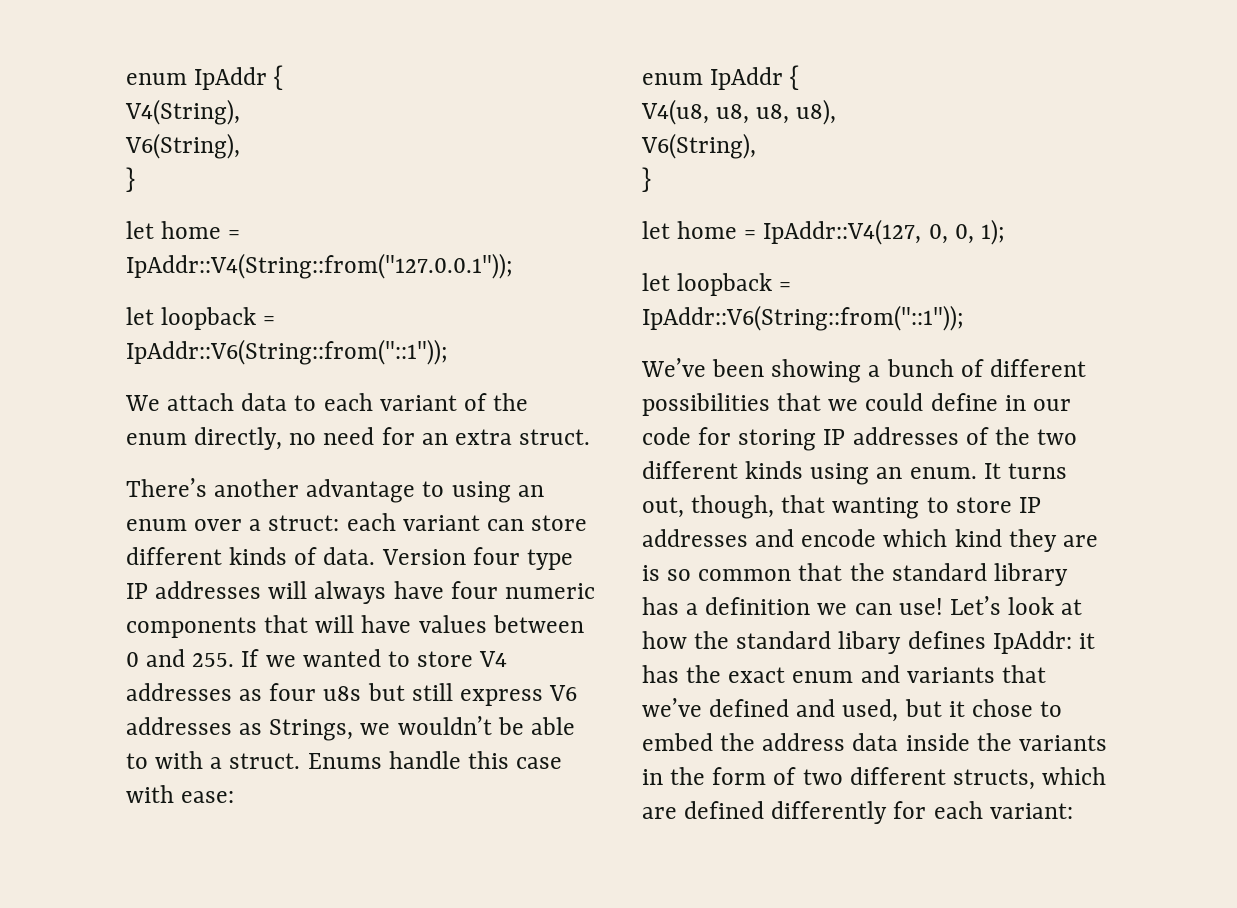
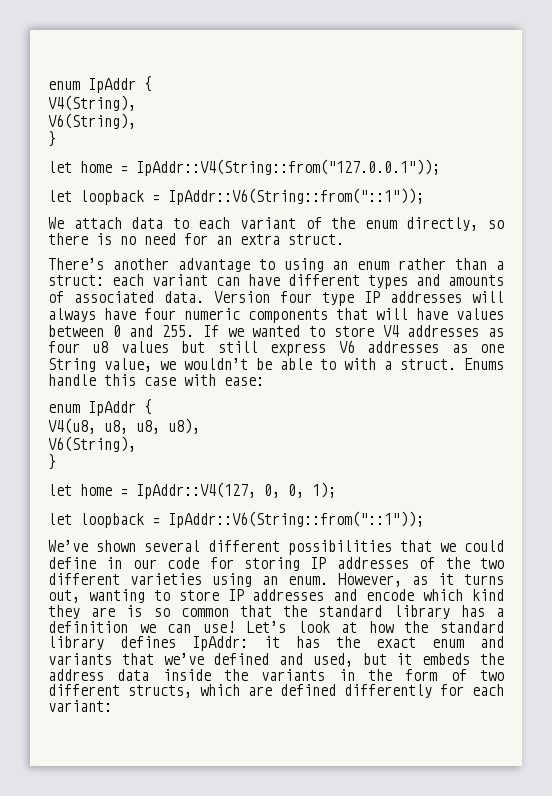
- We attach data to each variant of the enum directly, no need for an extra struct.
+ We attach data to each variant of the enum directly, so there is no need for an extra struct.
- There’s another advantage to using an enum over a struct: each variant can store different kinds of data.
+ There’s another advantage to using an enum rather than a struct: each variant can have different types and amounts of associated data.
- Version four type IP addresses will always have four numeric components that will have values between 0 and 255. If we wanted to store V4 addresses as four u8s but still express V6 addresses as Strings, we wouldn’t be able to with a struct.
+ Version four type IP addresses will always have four numeric components that will have values between 0 and 255. If we wanted to store V4 addresses as four u8 values but still express V6 addresses as one String value, we wouldn’t be able to with a struct.
- We’ve been showing a bunch of different possibilities that we could define in our code for storing IP addresses of the two different kinds using an enum.
+ We’ve shown several different possibilities that we could define in our code for storing IP addresses of the two different varieties using an enum.
- It turns out, though, that wanting to store IP addresses and encode which kind they are is so common that the standard library has a definition we can use!
+ However, as it turns out, wanting to store IP addresses and encode which kind they are is so common that the standard library has a definition we can use!
- Let’s look at how the standard libary defines IpAddr: it has the exact enum and variants that we’ve defined and used, but it chose to embed the address data inside the variants in the form of two different structs, which are defined differently for each variant:
+ Let’s look at how the standard library defines IpAddr: it has the exact enum and variants that we’ve defined and used, but it embeds the address data inside the variants in the form of two different structs, which are defined differently for each variant:

